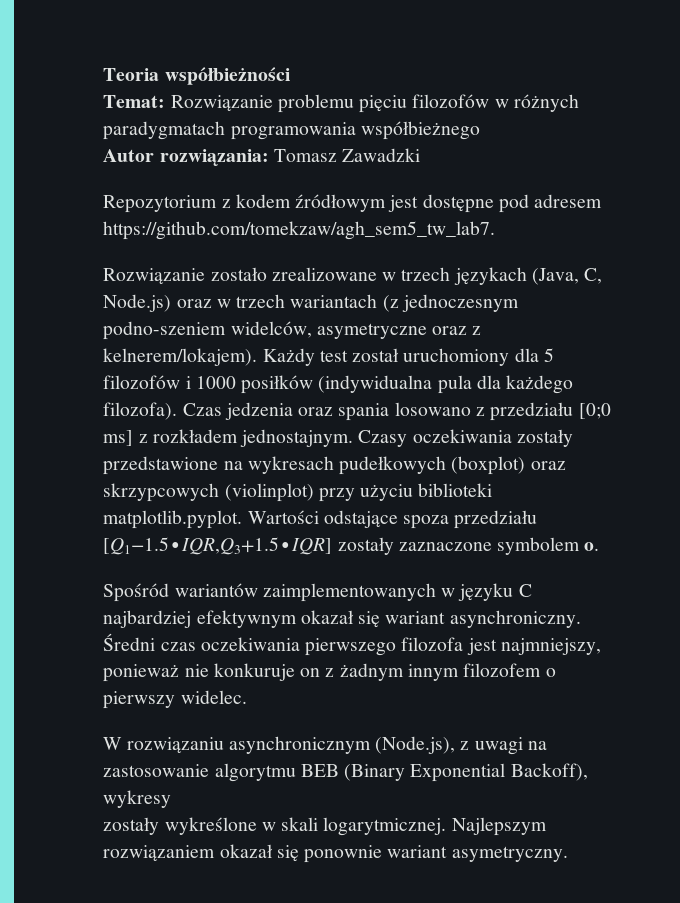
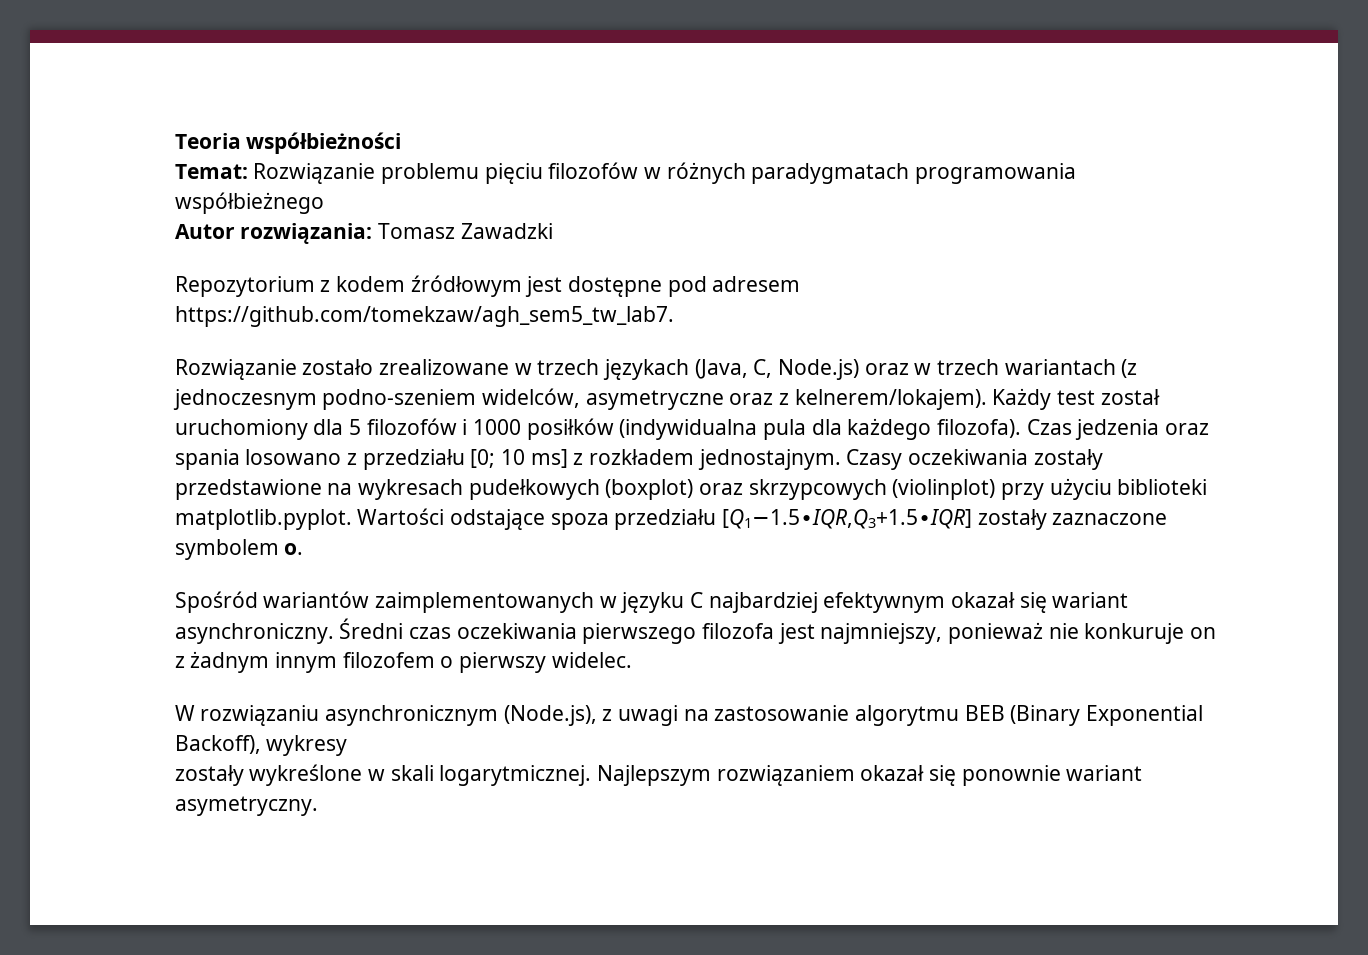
- Czas jedzenia oraz spania losowano z przedziału [0;0 ms] z rozkładem jednostajnym.
+ Czas jedzenia oraz spania losowano z przedziału [0; 10 ms] z rozkładem jednostajnym.

